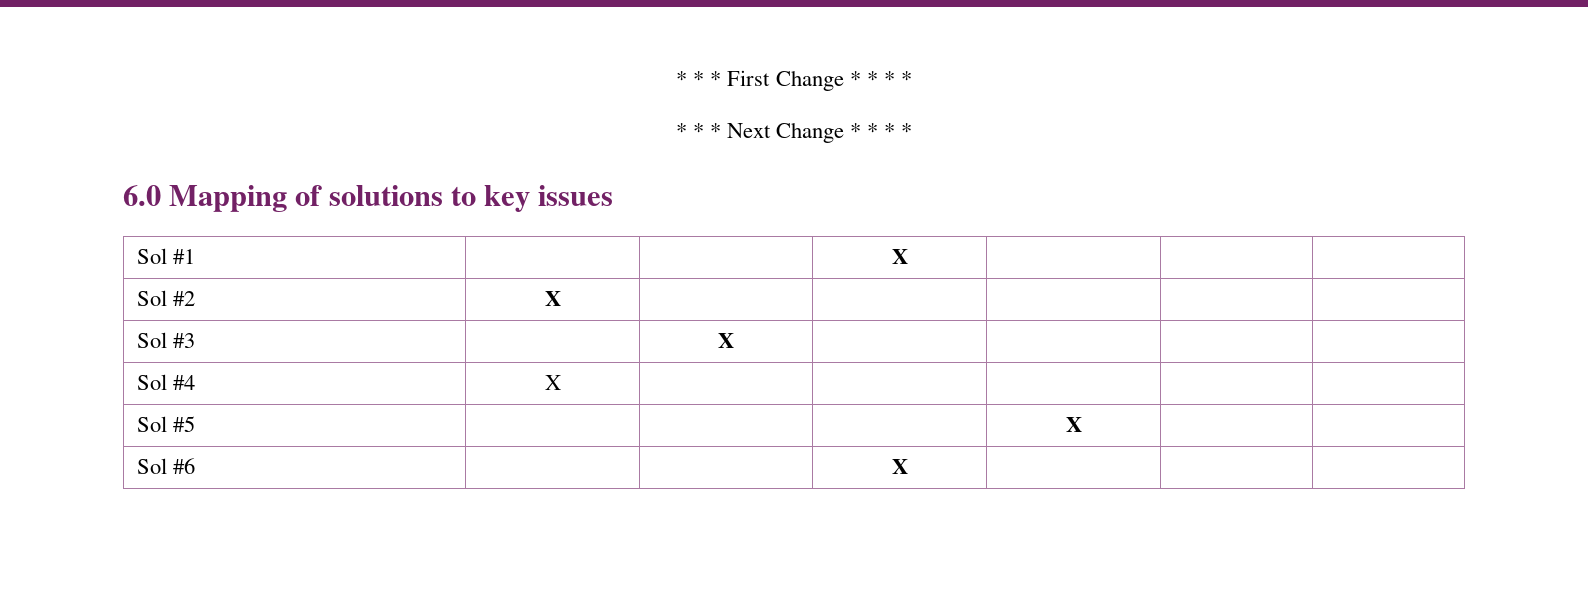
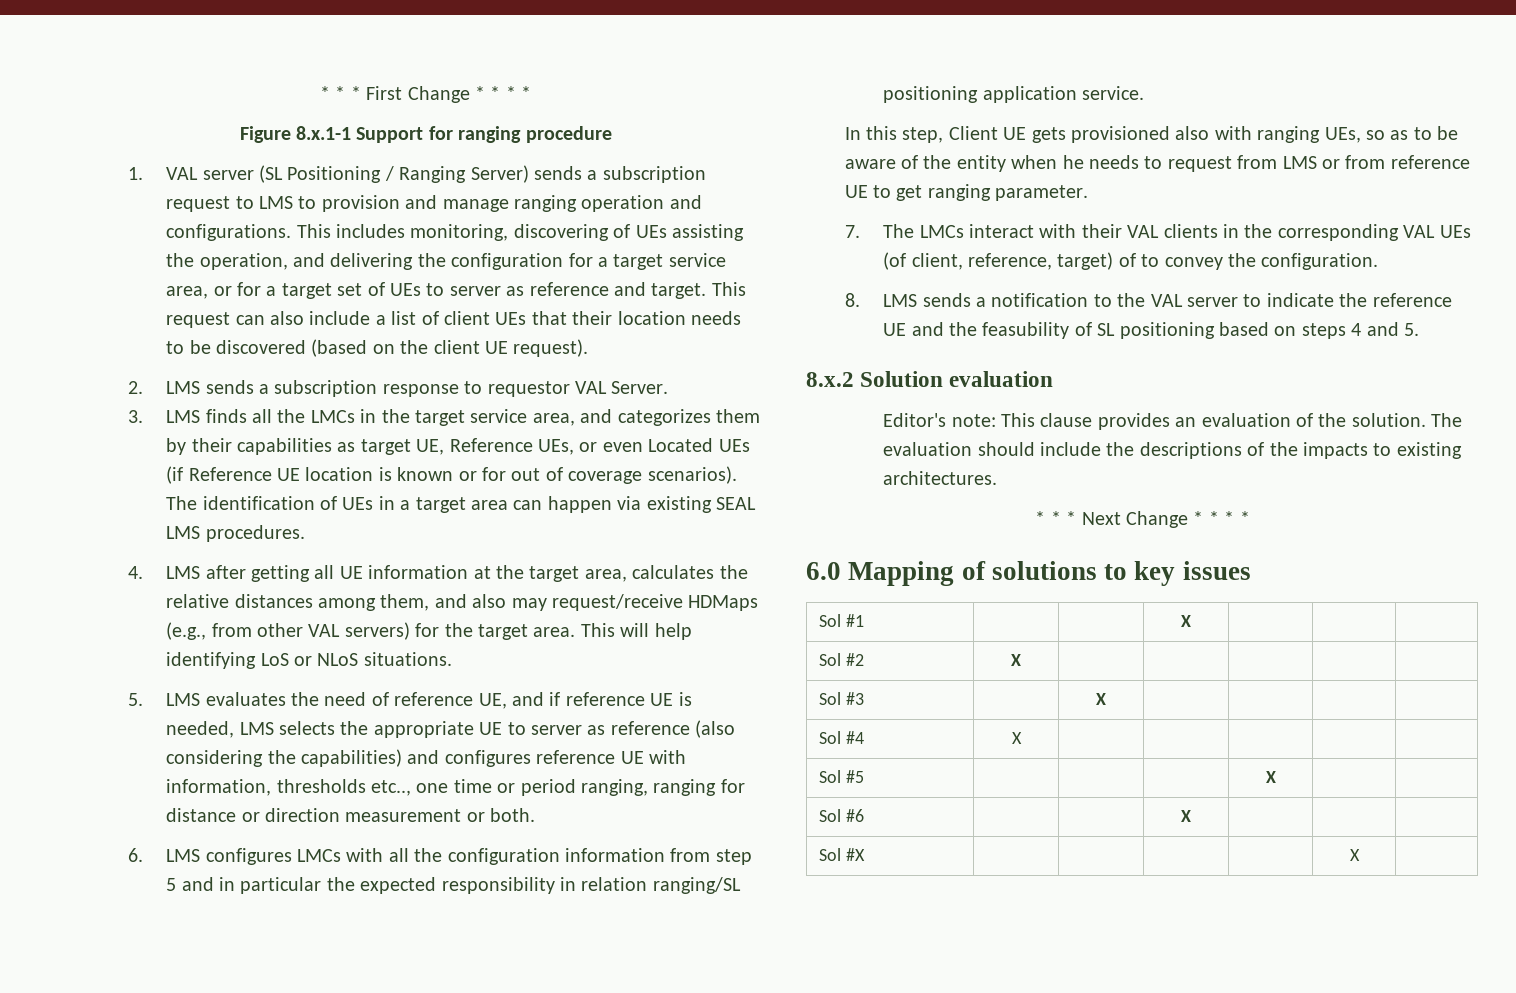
+ Figure 8.x.1-1 Support for ranging procedure
+ 1. VAL server (SL Positioning / Ranging Server) sends a subscription request to LMS to provision and manage ranging operation and configurations. This includes monitoring, discovering of UEs assisting the operation, and delivering the configuration for a target service area, or for a target set of UEs to server as reference and target. This request can also include a list of client UEs that their location needs to be discovered (based on the client UE request).
+ 2. LMS sends a subscription response to requestor VAL Server.
+ 3. LMS finds all the LMCs in the target service area, and categorizes them by their capabilities as target UE, Reference UEs, or even Located UEs (if Reference UE location is known or for out of coverage scenarios). The identification of UEs in a target area can happen via existing SEAL LMS procedures.
+ 4. LMS after getting all UE information at the target area, calculates the relative distances among them, and also may request/receive HDMaps (e.g., from other VAL servers) for the target area. This will help identifying LoS or NLoS situations.
+ 5. LMS evaluates the need of reference UE, and if reference UE is needed, LMS selects the appropriate UE to server as reference (also considering the capabilities) and configures reference UE with information, thresholds etc.., one time or period ranging, ranging for distance or direction measurement or both.
+ 6. LMS configures LMCs with all the configuration information from step 5 and in particular the expected responsibility in relation ranging/SL positioning application service.
+ In this step, Client UE gets provisioned also with ranging UEs, so as to be aware of the entity when he needs to request from LMS or from reference UE to get ranging parameter.
+ 7. The LMCs interact with their VAL clients in the corresponding VAL UEs (of client, reference, target) of to convey the configuration.
+ 8. LMS sends a notification to the VAL server to indicate the reference UE and the feasubility of SL positioning based on steps 4 and 5.
+ 8.x.2 Solution evaluation
+ Editor's note: This clause provides an evaluation of the solution. The evaluation should include the descriptions of the impacts to existing architectures.
+ Sol #X | | | | | X |

